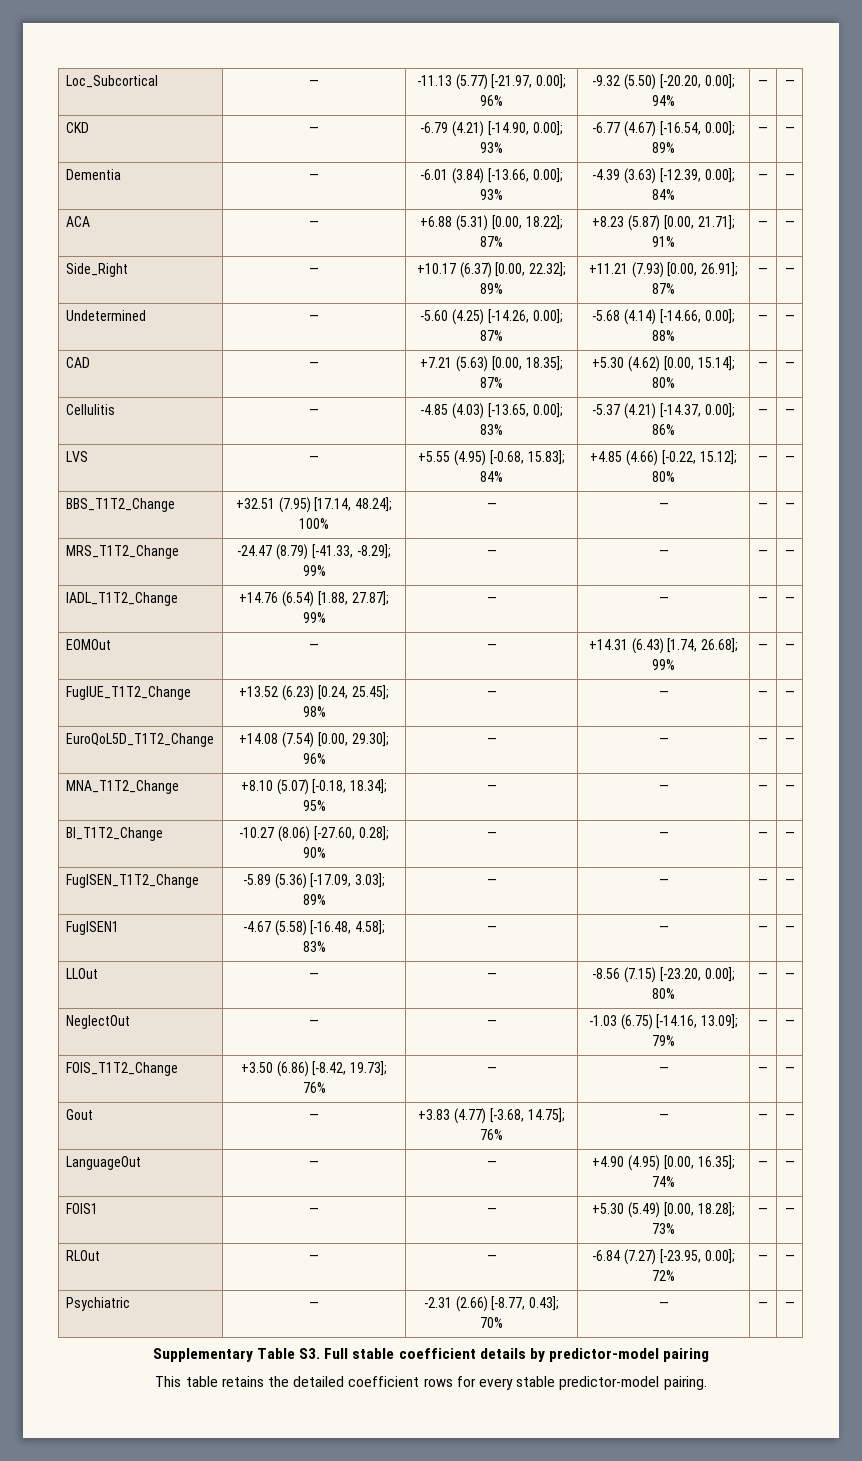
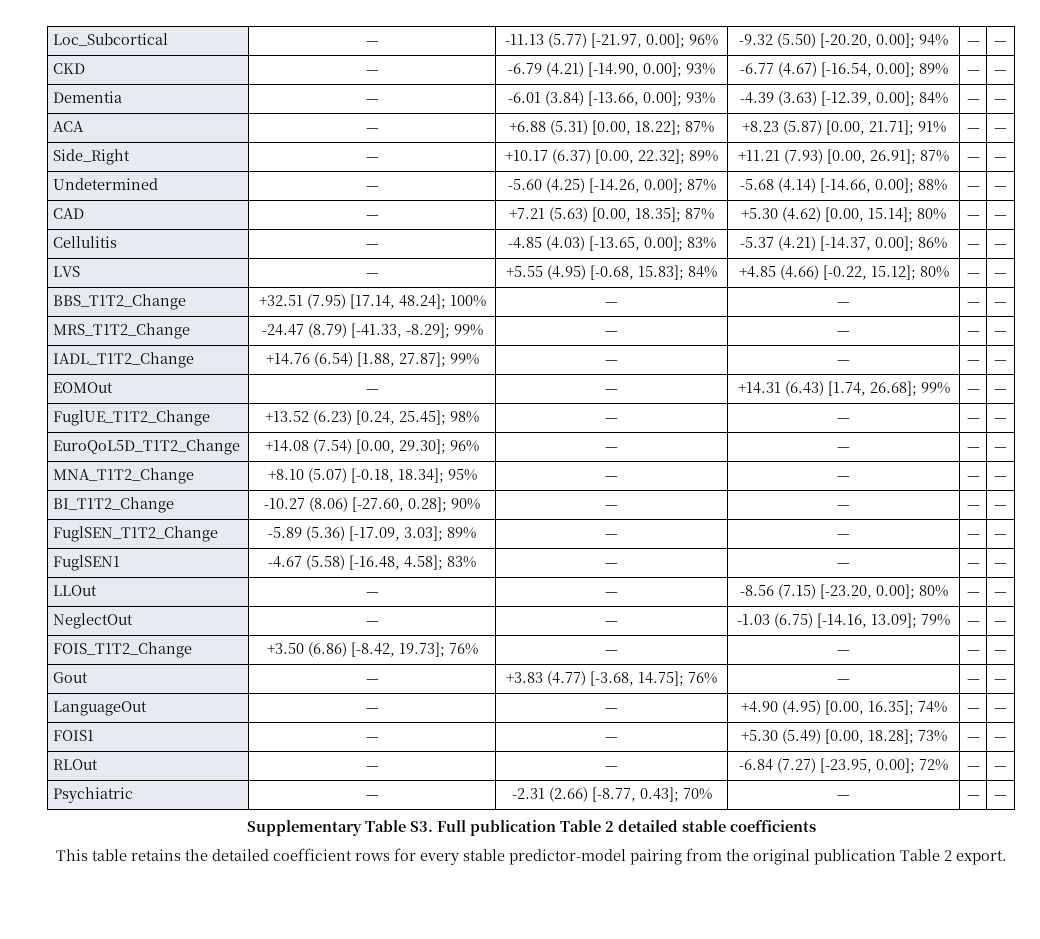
- Supplementary Table S3. Full stable coefficient details by predictor-model pairing
+ Supplementary Table S3. Full publication Table 2 detailed stable coefficients
- This table retains the detailed coefficient rows for every stable predictor-model pairing.
+ This table retains the detailed coefficient rows for every stable predictor-model pairing from the original publication Table 2 export.

